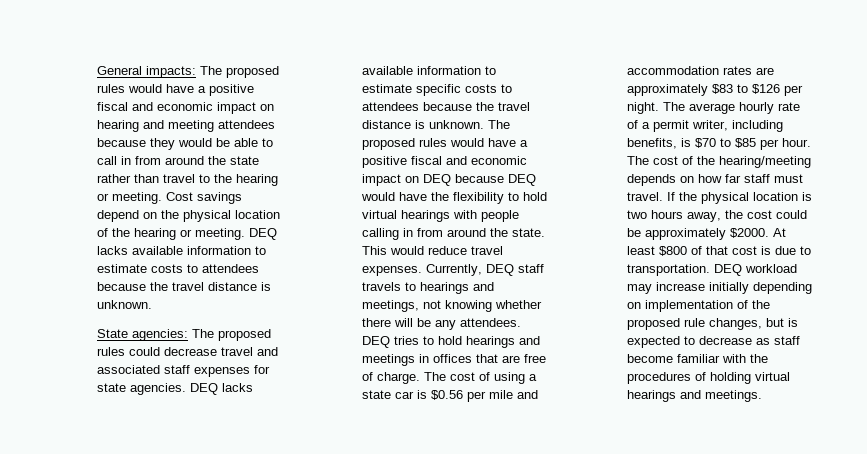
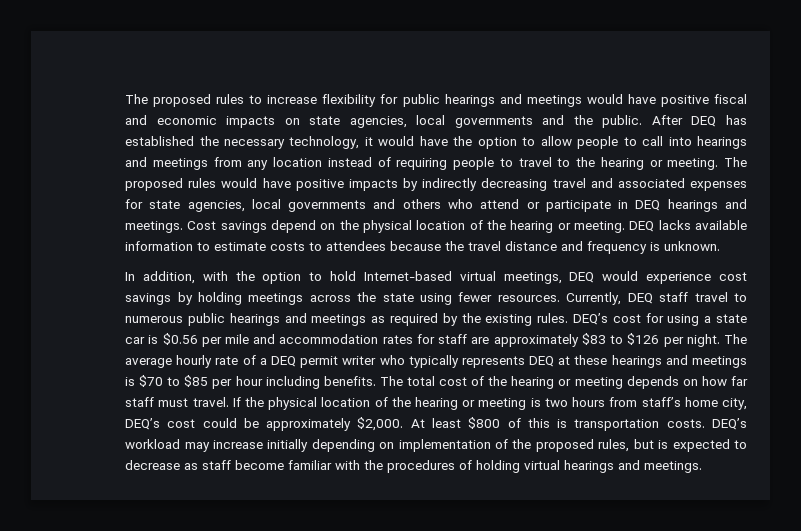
- General impacts: The proposed rules would have a positive fiscal and economic impact on hearing and meeting attendees because they would be able to call in from around the state rather than travel to the hearing or meeting.
+ The proposed rules to increase flexibility for public hearings and meetings would have positive fiscal and economic impacts on state agencies, local governments and the public. After DEQ has established the necessary technology, it would have the option to allow people to call into hearings and meetings from any location instead of requiring people to travel to the hearing or meeting.
+ The proposed rules would have positive impacts by indirectly decreasing travel and associated expenses for state agencies, local governments and others who attend or participate in DEQ hearings and meetings.
- DEQ lacks available information to estimate costs to attendees because the travel distance is unknown.
+ DEQ lacks available information to estimate costs to attendees because the travel distance and frequency is unknown.
- State agencies: The proposed rules could decrease travel and associated staff expenses for state agencies. DEQ lacks available information to estimate specific costs to attendees because the travel distance is unknown. The proposed rules would have a positive fiscal and economic impact on DEQ because DEQ would have the flexibility to hold virtual hearings with people calling in from around the state. This would reduce travel expenses. Currently, DEQ staff travels to hearings and meetings, not knowing whether there will be any attendees. DEQ tries to hold hearings and meetings in offices that are free of charge. The cost of using a state car is $0.56 per mile and accommodation rates are approximately $83 to $126 per night.
+ In addition, with the option to hold Internet-based virtual meetings, DEQ would experience cost savings by holding meetings across the state using fewer resources. Currently, DEQ staff travel to numerous public hearings and meetings as required by the existing rules. DEQ’s cost for using a state car is $0.56 per mile and accommodation rates for staff are approximately $83 to $126 per night.
- The average hourly rate of a permit writer, including benefits, is $70 to $85 per hour. The cost of the hearing/meeting depends on how far staff must travel.
+ The average hourly rate of a DEQ permit writer who typically represents DEQ at these hearings and meetings is $70 to $85 per hour including benefits. The total cost of the hearing or meeting depends on how far staff must travel.
- If the physical location is two hours away, the cost could be approximately $2000.
+ If the physical location of the hearing or meeting is two hours from staff’s home city, DEQ’s cost could be approximately $2,000.
- At least $800 of that cost is due to transportation. DEQ workload may increase initially depending on implementation of the proposed rule changes, but is expected to decrease as staff become familiar with the procedures of holding virtual hearings and meetings.
+ At least $800 of this is transportation costs. DEQ’s workload may increase initially depending on implementation of the proposed rules, but is expected to decrease as staff become familiar with the procedures of holding virtual hearings and meetings.

